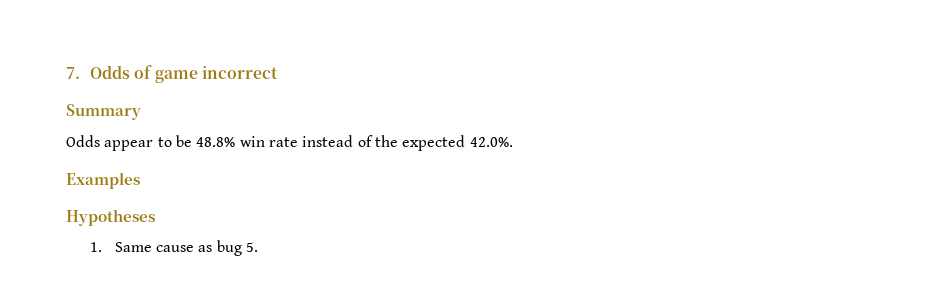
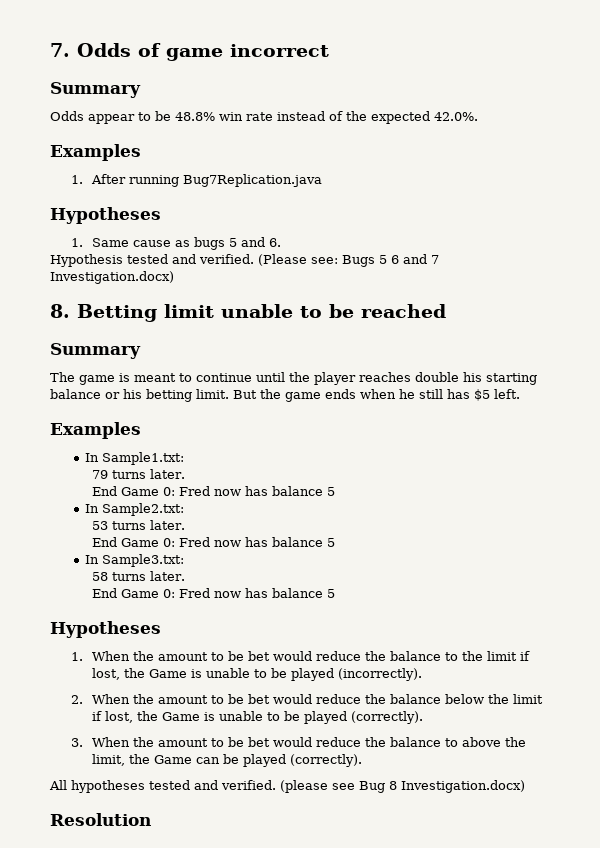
+ 1. After running Bug7Replication.java
- 1. Same cause as bug 5.
+ 1. Same cause as bugs 5 and 6.
+ Hypothesis tested and verified. (Please see: Bugs 5 6 and 7 Investigation.docx)
+ 8. Betting limit unable to be reached
+ Summary
+ The game is meant to continue until the player reaches double his starting balance or his betting limit. But the game ends when he still has $5 left.
+ Examples
+ In Sample1.txt:
+ 79 turns later.
+ End Game 0: Fred now has balance 5
+ In Sample2.txt:
+ 53 turns later.
+ End Game 0: Fred now has balance 5
+ In Sample3.txt:
+ 58 turns later.
+ End Game 0: Fred now has balance 5
+ Hypotheses
+ 1. When the amount to be bet would reduce the balance to the limit if lost, the Game is unable to be played (incorrectly).
+ 2. When the amount to be bet would reduce the balance below the limit if lost, the Game is unable to be played (correctly).
+ 3. When the amount to be bet would reduce the balance to above the limit, the Game can be played (correctly).
+ All hypotheses tested and verified. (please see Bug 8 Investigation.docx)
+ Resolution

